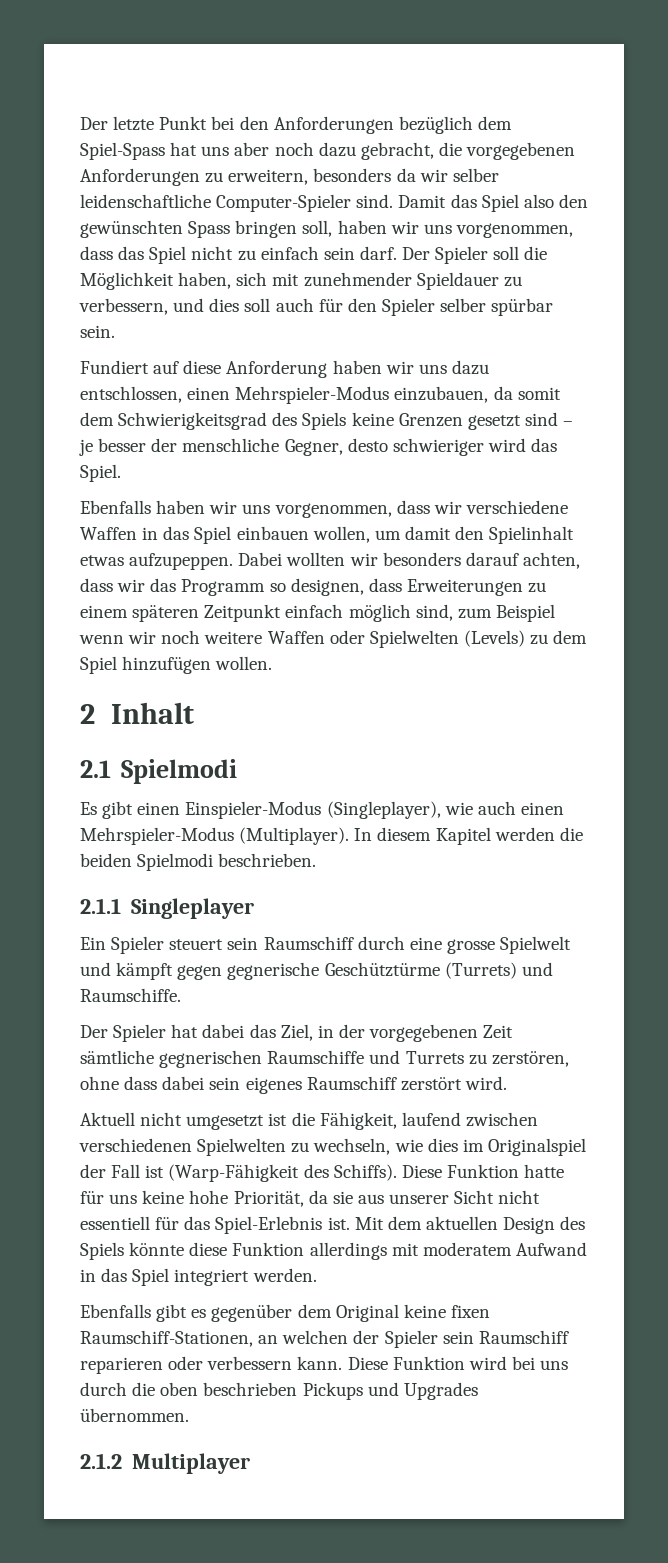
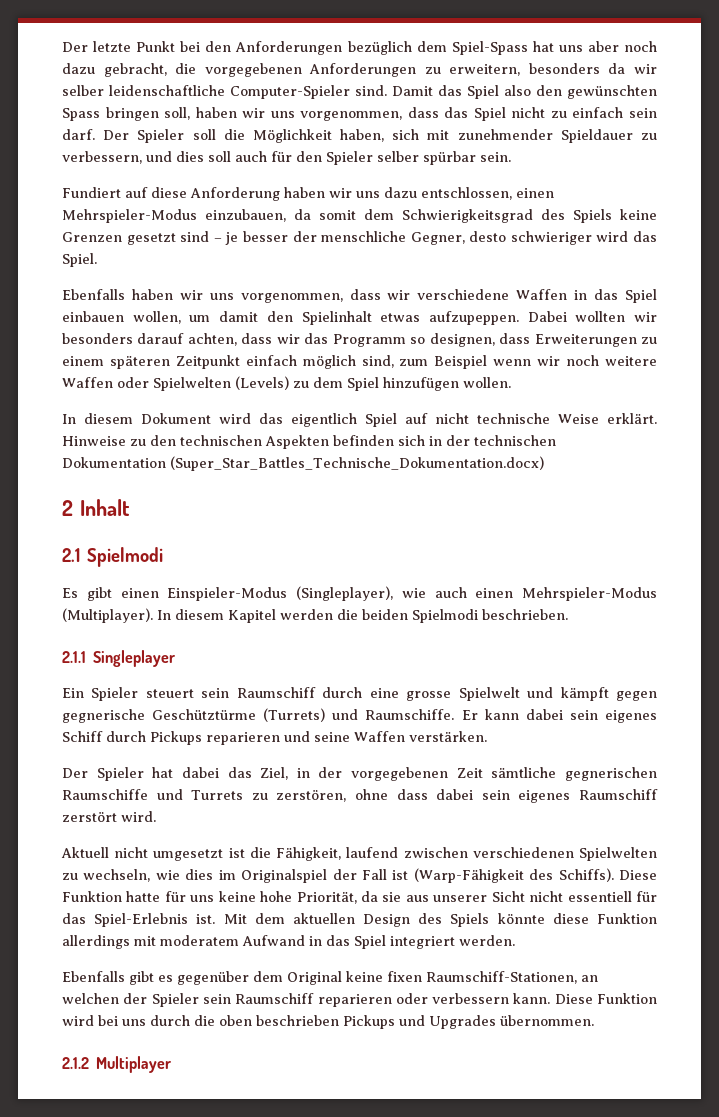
+ In diesem Dokument wird das eigentlich Spiel auf nicht technische Weise erklärt. Hinweise zu den technischen Aspekten befinden sich in der technischen Dokumentation (Super_Star_Battles_Technische_Dokumentation.docx)
+ Er kann dabei sein eigenes Schiff durch Pickups reparieren und seine Waffen verstärken.

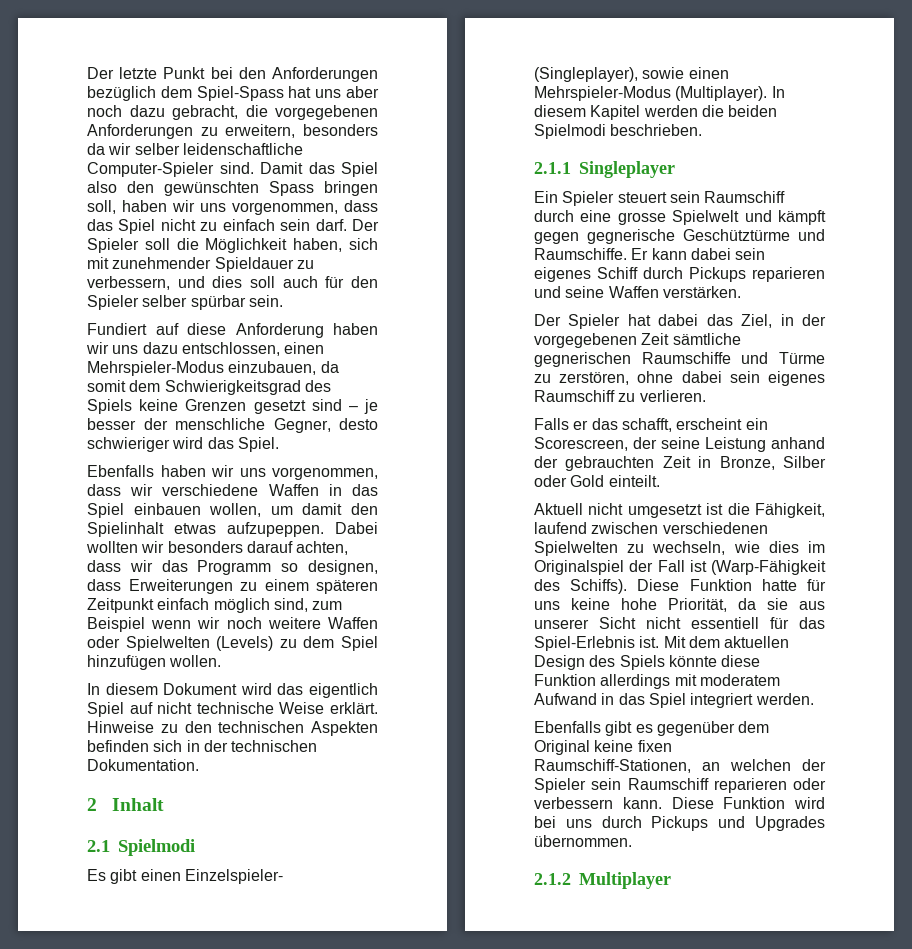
- Hinweise zu den technischen Aspekten befinden sich in der technischen Dokumentation (Super_Star_Battles_Technische_Dokumentation.docx)
+ Hinweise zu den technischen Aspekten befinden sich in der technischen Dokumentation.
- Es gibt einen Einspieler-Modus (Singleplayer), wie auch einen Mehrspieler-Modus (Multiplayer).
+ Es gibt einen Einzelspieler- (Singleplayer), sowie einen Mehrspieler-Modus (Multiplayer).
- Ein Spieler steuert sein Raumschiff durch eine grosse Spielwelt und kämpft gegen gegnerische Geschütztürme (Turrets) und Raumschiffe.
+ Ein Spieler steuert sein Raumschiff durch eine grosse Spielwelt und kämpft gegen gegnerische Geschütztürme und Raumschiffe.
- Der Spieler hat dabei das Ziel, in der vorgegebenen Zeit sämtliche gegnerischen Raumschiffe und Turrets zu zerstören, ohne dass dabei sein eigenes Raumschiff zerstört wird.
+ Der Spieler hat dabei das Ziel, in der vorgegebenen Zeit sämtliche gegnerischen Raumschiffe und Türme zu zerstören, ohne dabei sein eigenes Raumschiff zu verlieren.
+ Falls er das schafft, erscheint ein Scorescreen, der seine Leistung anhand der gebrauchten Zeit in Bronze, Silber oder Gold einteilt.
- Diese Funktion wird bei uns durch die oben beschrieben Pickups und Upgrades übernommen.
+ Diese Funktion wird bei uns durch Pickups und Upgrades übernommen.

